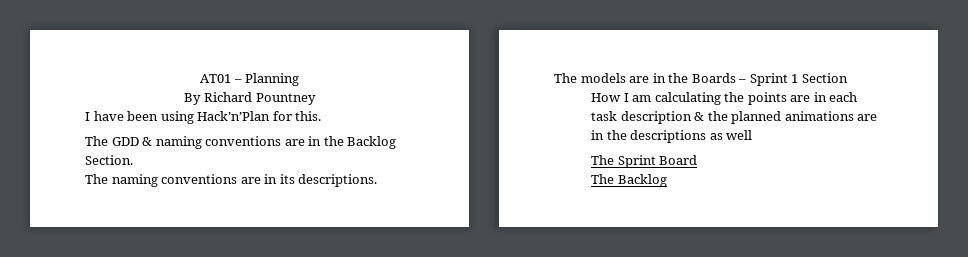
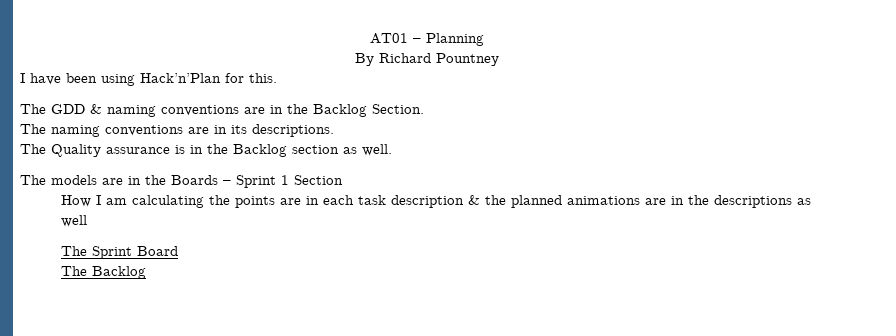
+ The Quality assurance is in the Backlog section as well.

